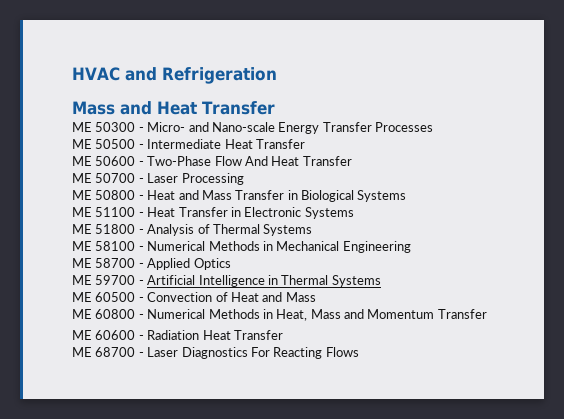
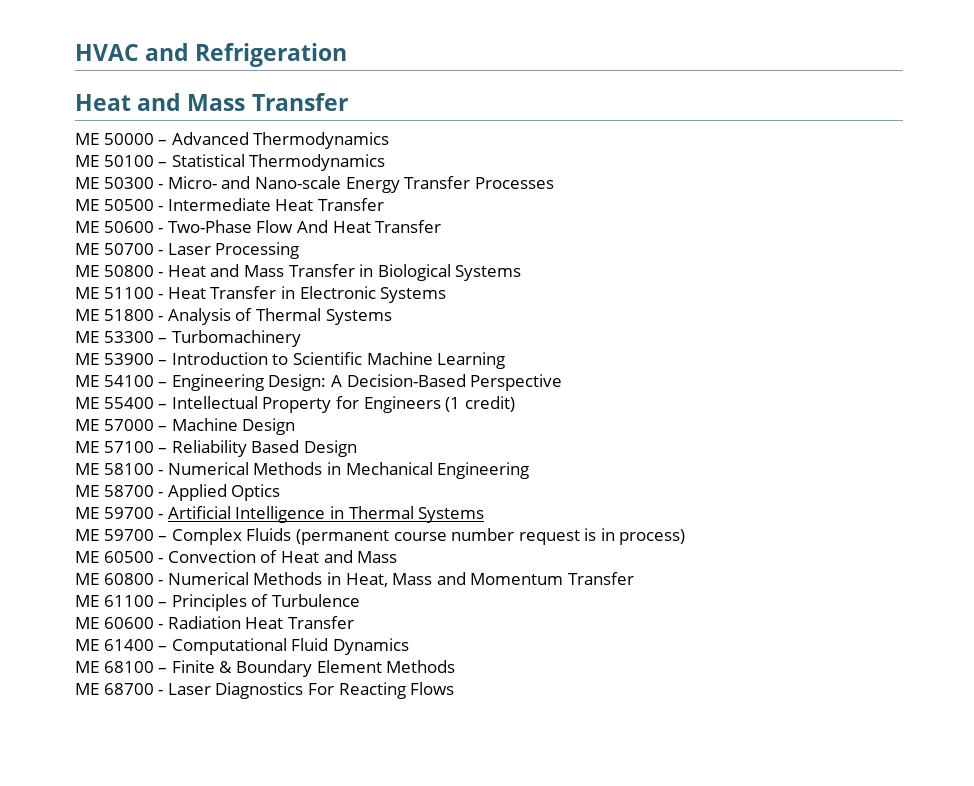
  HVAC and Refrigeration
- Mass and Heat Transfer
+ Heat and Mass Transfer
+ ME 50000 – Advanced Thermodynamics
+ ME 50100 – Statistical Thermodynamics
+ ME 53300 – Turbomachinery
+ ME 53900 – Introduction to Scientific Machine Learning
+ ME 54100 – Engineering Design: A Decision-Based Perspective
+ ME 55400 – Intellectual Property for Engineers (1 credit)
+ ME 57000 – Machine Design
+ ME 57100 – Reliability Based Design
+ ME 59700 – Complex Fluids (permanent course number request is in process)
+ ME 61100 – Principles of Turbulence
+ ME 61400 – Computational Fluid Dynamics
+ ME 68100 – Finite & Boundary Element Methods

